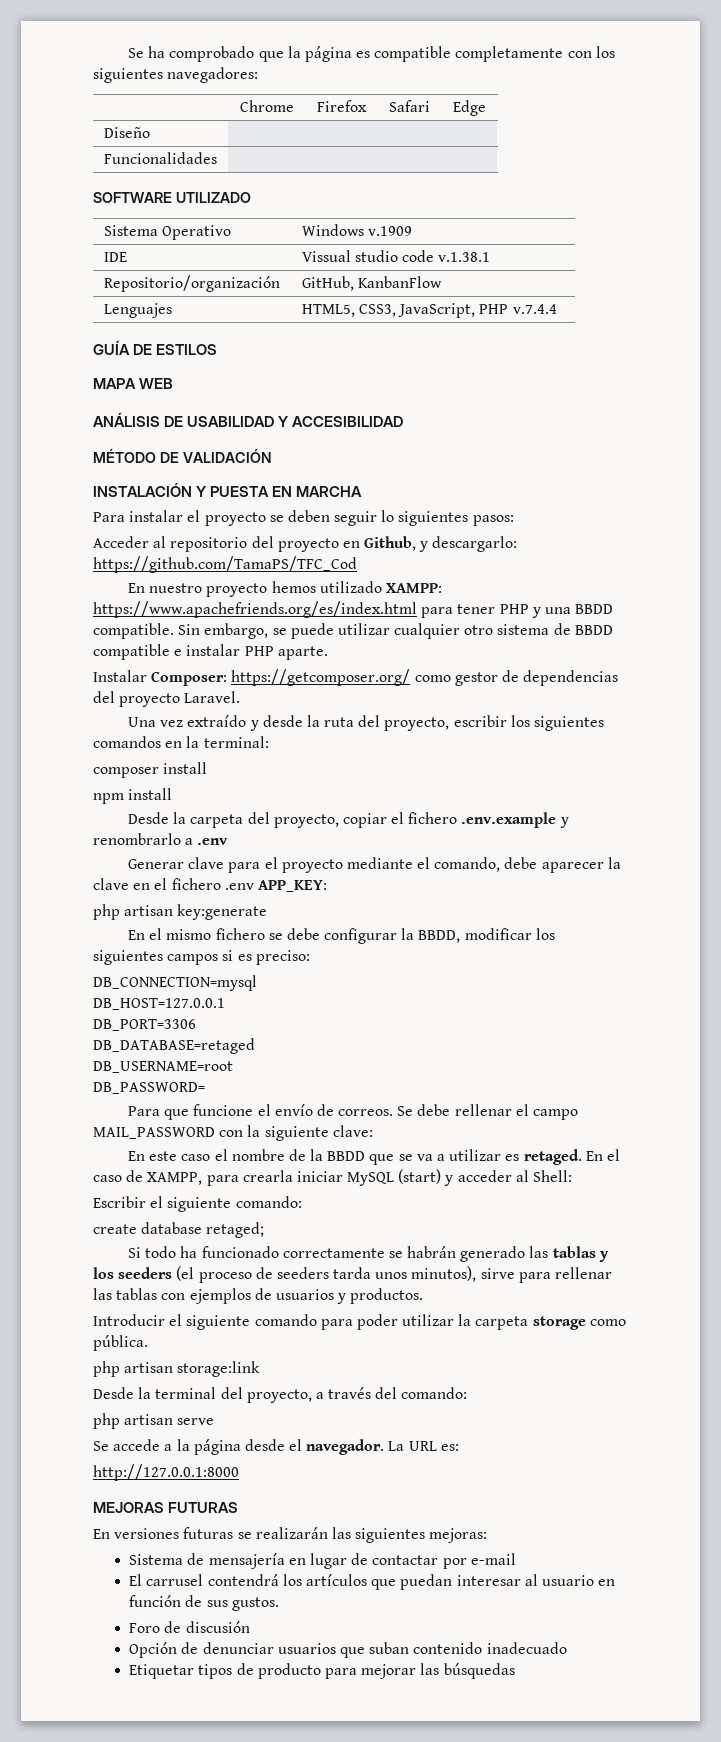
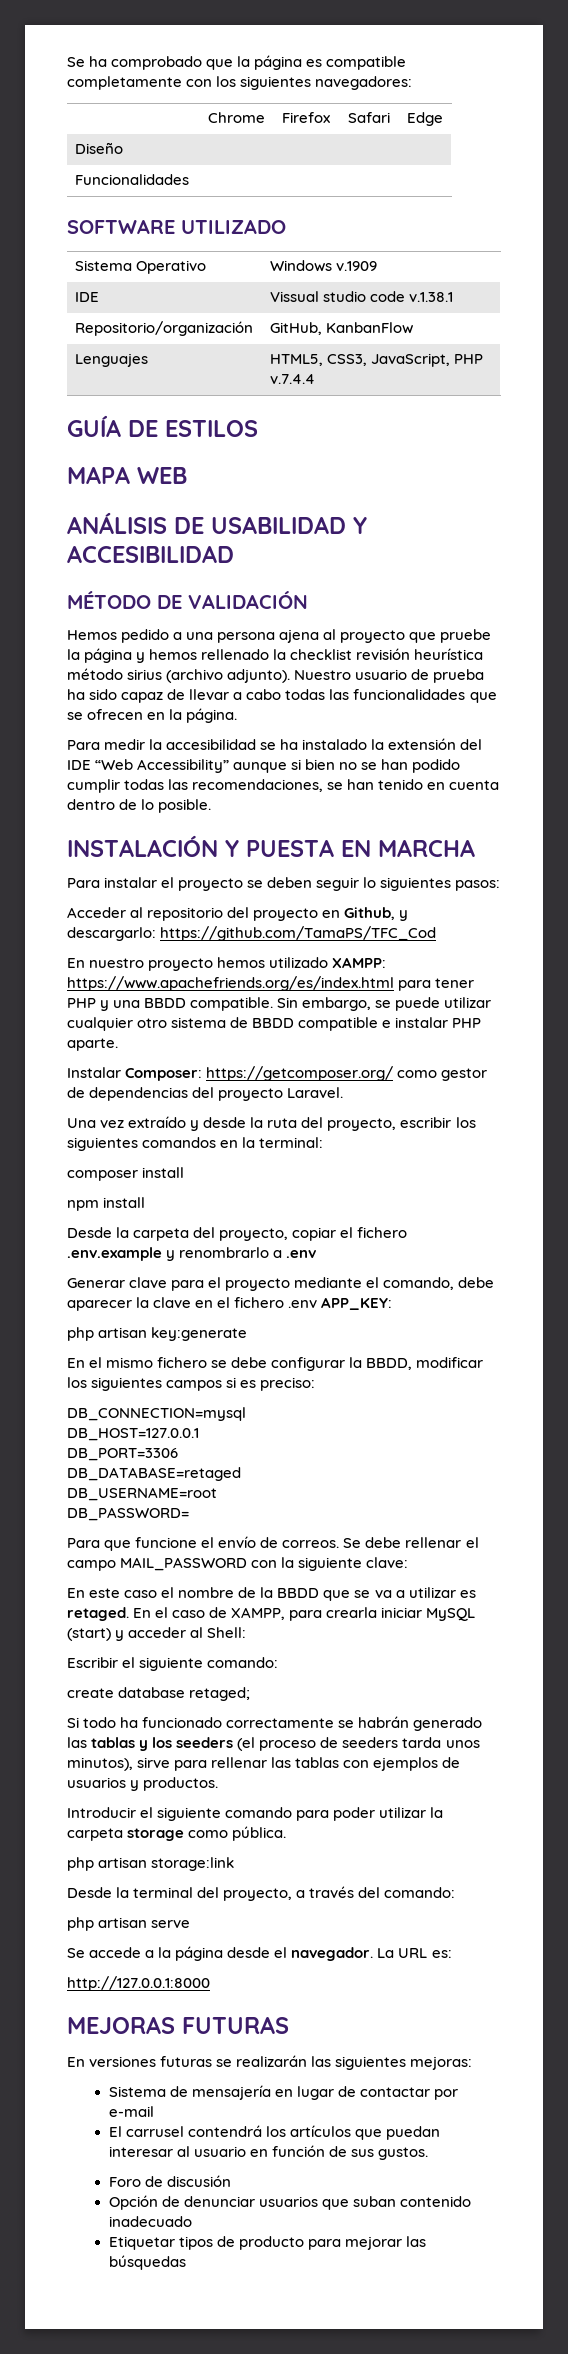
+ Hemos pedido a una persona ajena al proyecto que pruebe la página y hemos rellenado la checklist revisión heurística método sirius (archivo adjunto). Nuestro usuario de prueba ha sido capaz de llevar a cabo todas las funcionalidades que se ofrecen en la página.
+ Para medir la accesibilidad se ha instalado la extensión del IDE “Web Accessibility” aunque si bien no se han podido cumplir todas las recomendaciones, se han tenido en cuenta dentro de lo posible.

